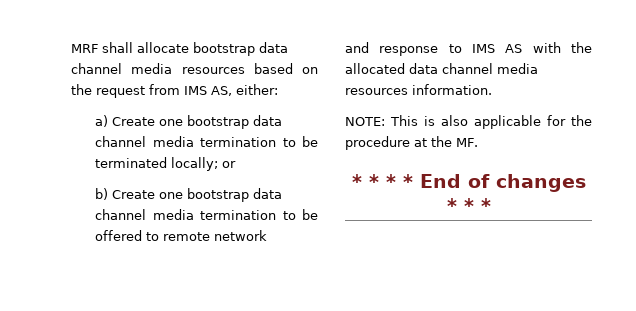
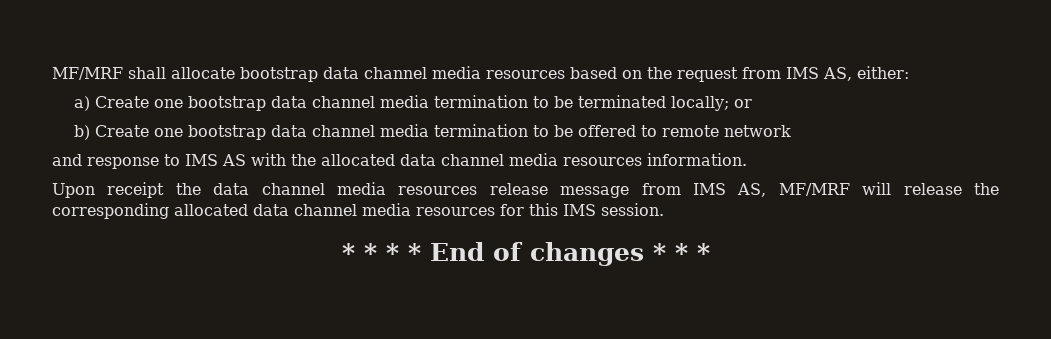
- MRF shall allocate bootstrap data channel media resources based on the request from IMS AS, either:
+ MF/MRF shall allocate bootstrap data channel media resources based on the request from IMS AS, either:
- NOTE: This is also applicable for the procedure at the MF.
+ Upon receipt the data channel media resources release message from IMS AS, MF/MRF will release the corresponding allocated data channel media resources for this IMS session.

